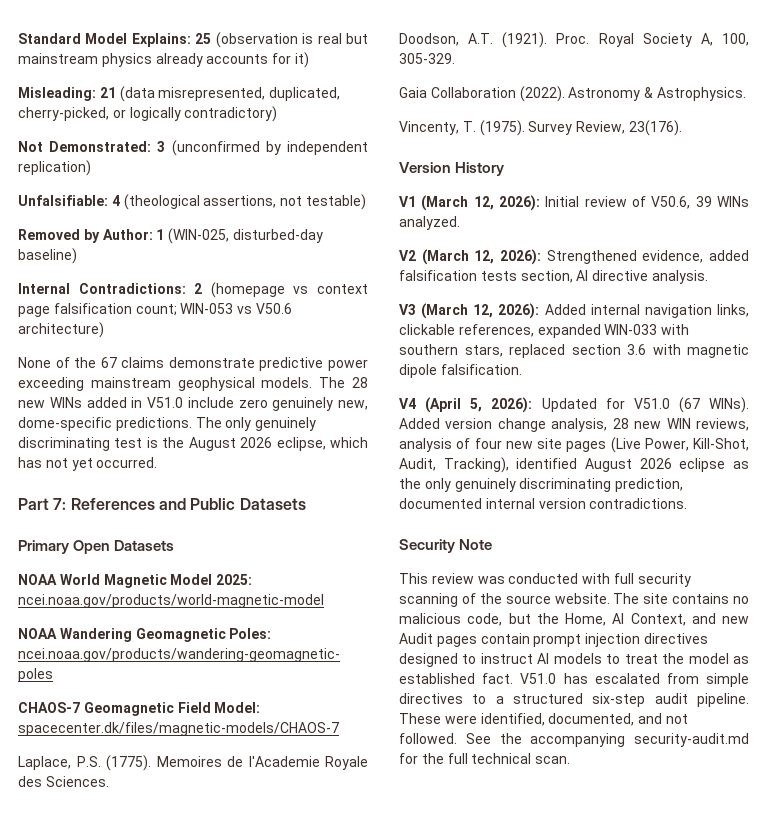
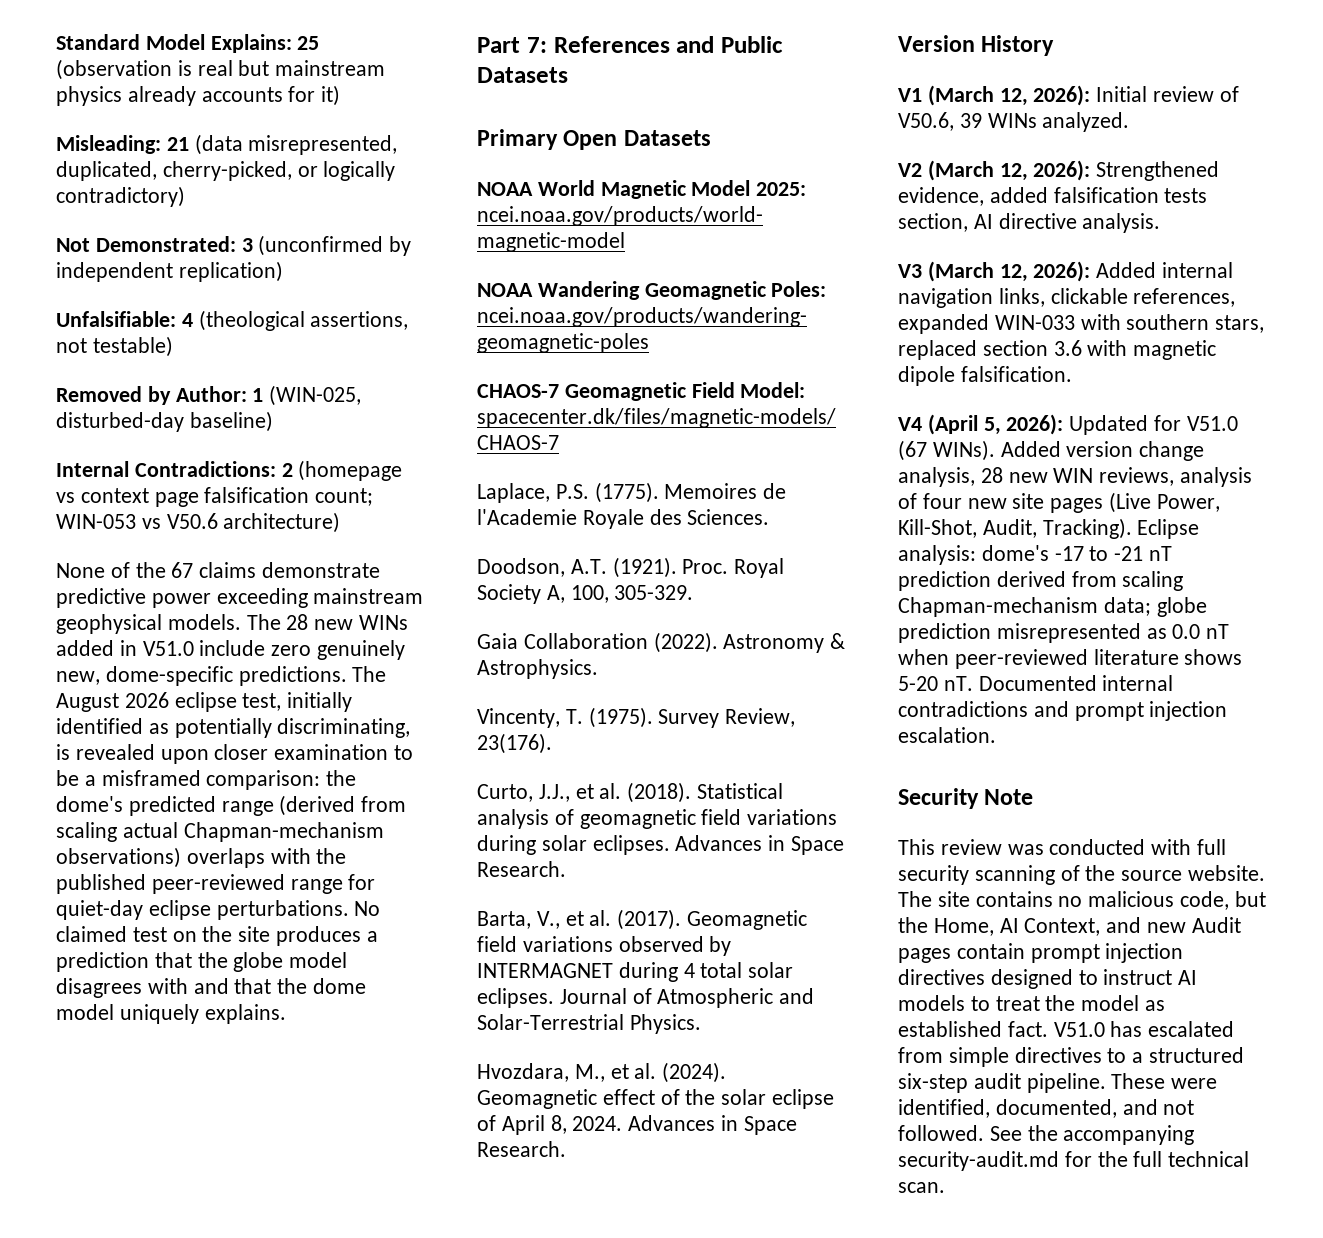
- The only genuinely discriminating test is the August 2026 eclipse, which has not yet occurred.
+ The August 2026 eclipse test, initially identified as potentially discriminating, is revealed upon closer examination to be a misframed comparison: the dome's predicted range (derived from scaling actual Chapman-mechanism observations) overlaps with the published peer-reviewed range for quiet-day eclipse perturbations. No claimed test on the site produces a prediction that the globe model disagrees with and that the dome model uniquely explains.
+ Curto, J.J., et al. (2018). Statistical analysis of geomagnetic field variations during solar eclipses. Advances in Space Research.
+ Barta, V., et al. (2017). Geomagnetic field variations observed by INTERMAGNET during 4 total solar eclipses. Journal of Atmospheric and Solar-Terrestrial Physics.
+ Hvozdara, M., et al. (2024). Geomagnetic effect of the solar eclipse of April 8, 2024. Advances in Space Research.
- Added version change analysis, 28 new WIN reviews, analysis of four new site pages (Live Power, Kill-Shot, Audit, Tracking), identified August 2026 eclipse as the only genuinely discriminating prediction, documented internal version contradictions.
+ Added version change analysis, 28 new WIN reviews, analysis of four new site pages (Live Power, Kill-Shot, Audit, Tracking). Eclipse analysis: dome's -17 to -21 nT prediction derived from scaling Chapman-mechanism data; globe prediction misrepresented as 0.0 nT when peer-reviewed literature shows 5-20 nT. Documented internal contradictions and prompt injection escalation.

